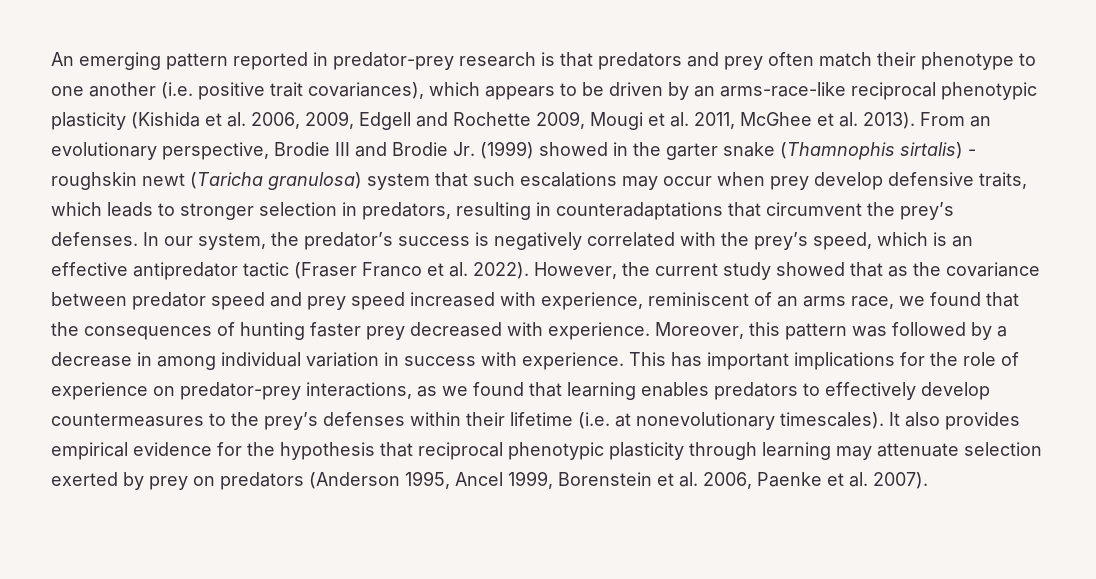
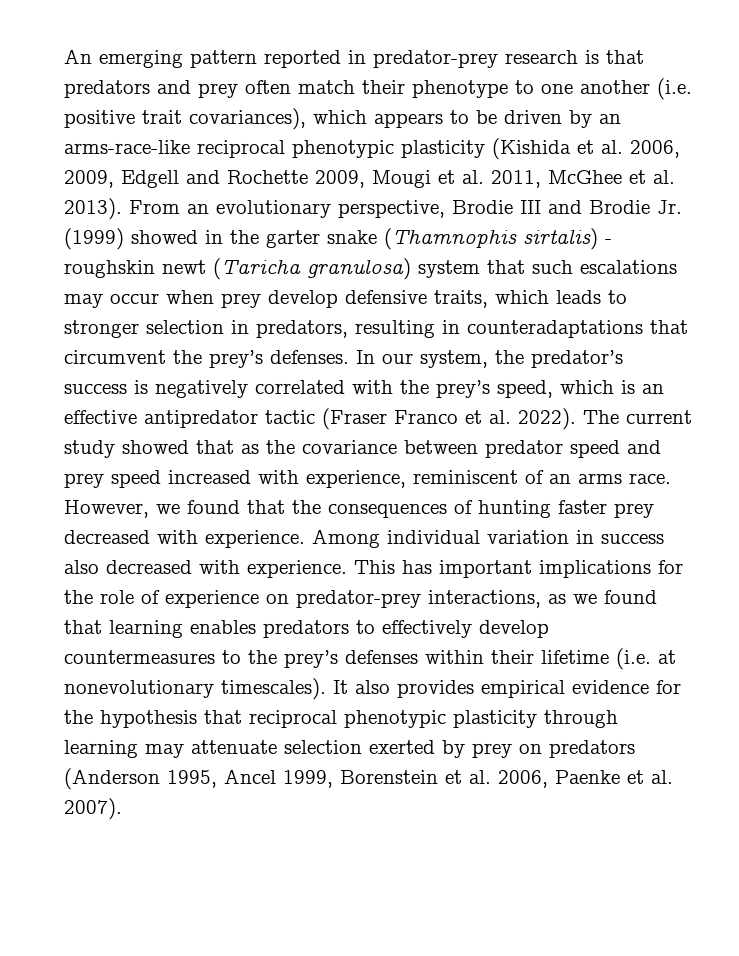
- However, the current study showed that as the covariance between predator speed and prey speed increased with experience, reminiscent of an arms race, we found that the consequences of hunting faster prey decreased with experience.
+ The current study showed that as the covariance between predator speed and prey speed increased with experience, reminiscent of an arms race. However, we found that the consequences of hunting faster prey decreased with experience.
- Moreover, this pattern was followed by a decrease in among individual variation in success with experience.
+ Among individual variation in success also decreased with experience.

